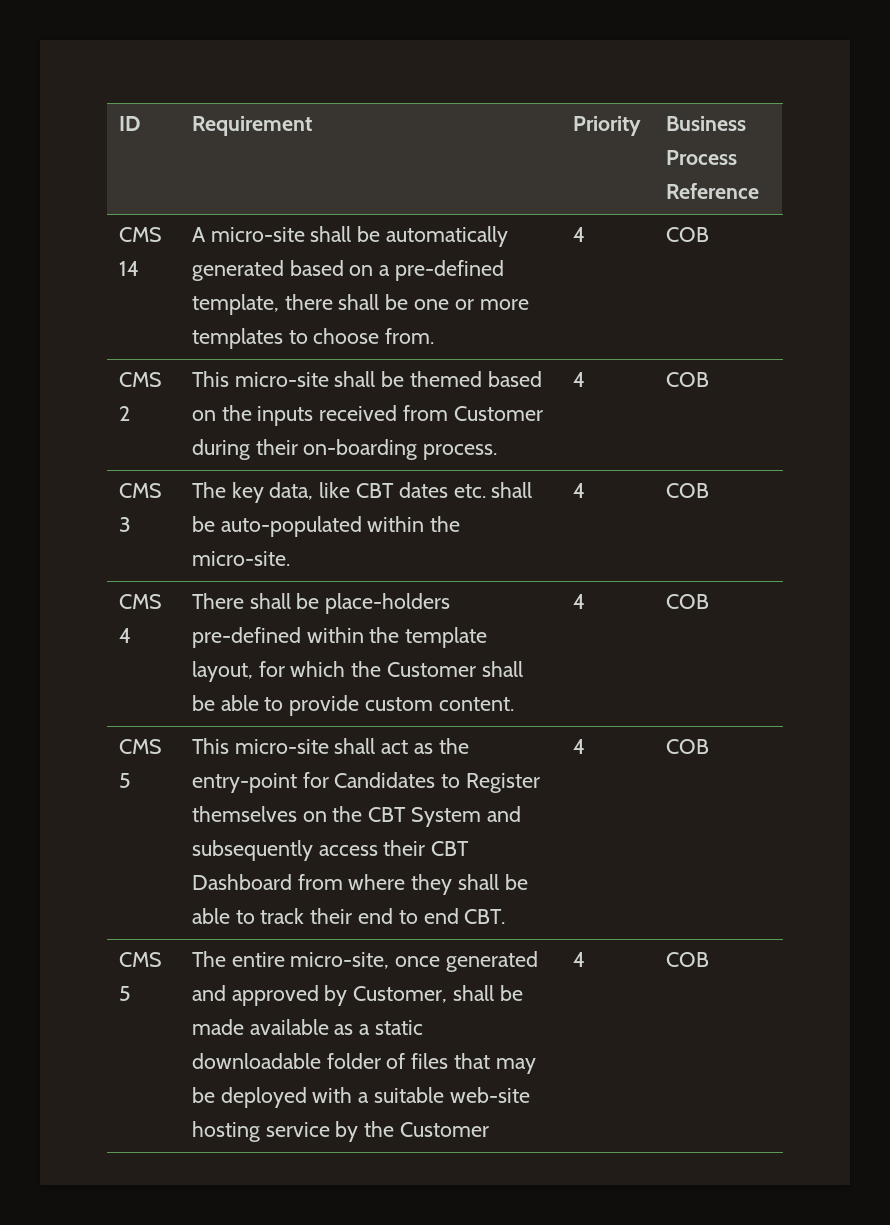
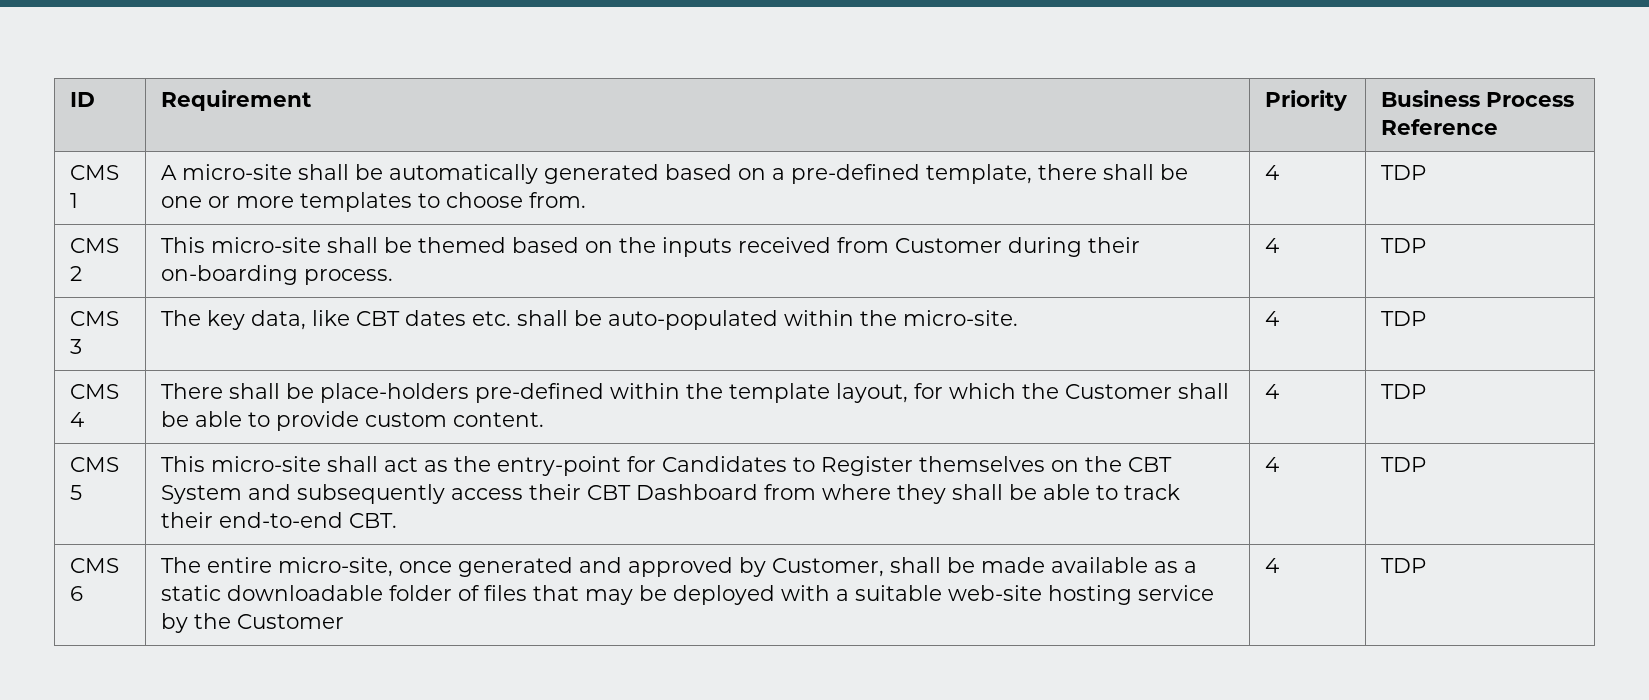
- CMS 14 | A micro-site shall be automatically generated based on a pre-defined template, there shall be one or more templates to choose from. | 4 | COB
+ CMS 1 | A micro-site shall be automatically generated based on a pre-defined template, there shall be one or more templates to choose from. | 4 | TDP
- CMS 2 | This micro-site shall be themed based on the inputs received from Customer during their on-boarding process. | 4 | COB
+ CMS 2 | This micro-site shall be themed based on the inputs received from Customer during their on-boarding process. | 4 | TDP
- CMS 3 | The key data, like CBT dates etc. shall be auto-populated within the micro-site. | 4 | COB
+ CMS 3 | The key data, like CBT dates etc. shall be auto-populated within the micro-site. | 4 | TDP
- CMS 4 | There shall be place-holders pre-defined within the template layout, for which the Customer shall be able to provide custom content. | 4 | COB
+ CMS 4 | There shall be place-holders pre-defined within the template layout, for which the Customer shall be able to provide custom content. | 4 | TDP
- CMS 5 | This micro-site shall act as the entry-point for Candidates to Register themselves on the CBT System and subsequently access their CBT Dashboard from where they shall be able to track their end to end CBT. | 4 | COB
- CMS 5 | The entire micro-site, once generated and approved by Customer, shall be made available as a static downloadable folder of files that may be deployed with a suitable web-site hosting service by the Customer | 4 | COB
+ CMS 5 | This micro-site shall act as the entry-point for Candidates to Register themselves on the CBT System and subsequently access their CBT Dashboard from where they shall be able to track their end-to-end CBT. | 4 | TDP
+ CMS 6 | The entire micro-site, once generated and approved by Customer, shall be made available as a static downloadable folder of files that may be deployed with a suitable web-site hosting service by the Customer | 4 | TDP

